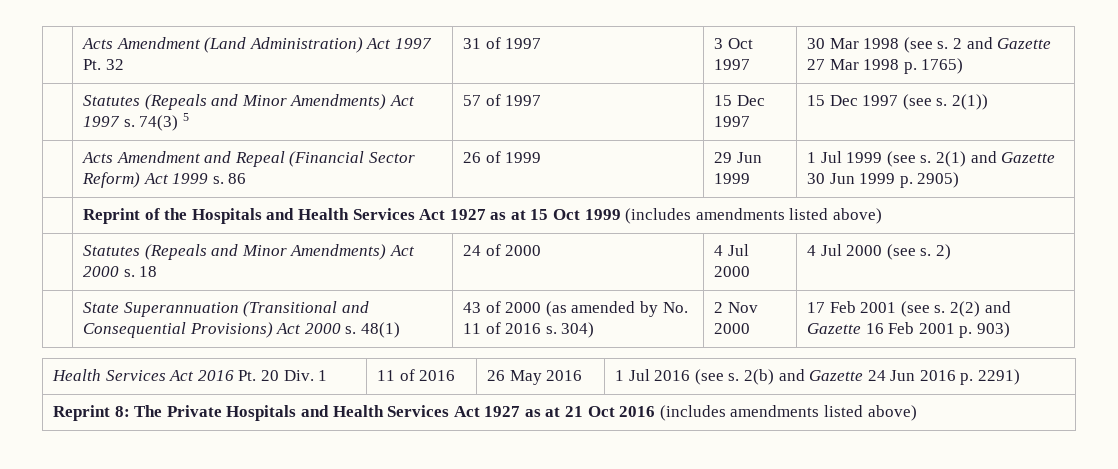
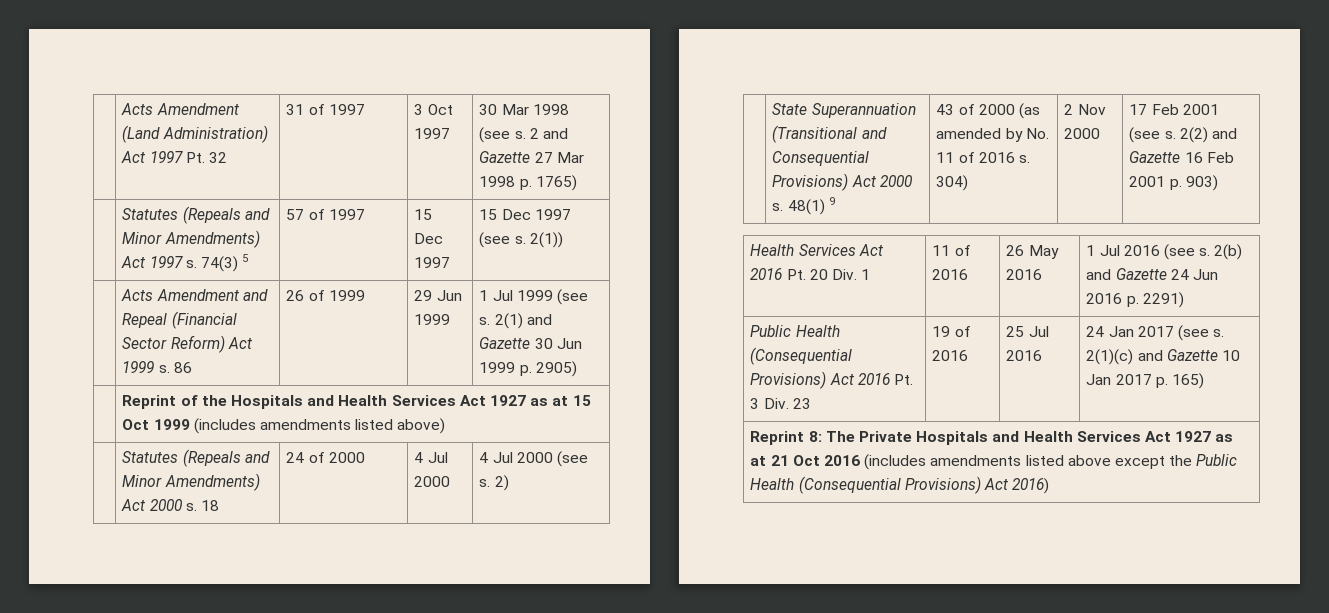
- | State Superannuation (Transitional and Consequential Provisions) Act 2000 s. 48(1) | 43 of 2000 (as amended by No. 11 of 2016 s. 304) | 2 Nov 2000 | 17 Feb 2001 (see s. 2(2) and Gazette 16 Feb 2001 p. 903)
+ | State Superannuation (Transitional and Consequential Provisions) Act 2000 s. 48(1) 9 | 43 of 2000 (as amended by No. 11 of 2016 s. 304) | 2 Nov 2000 | 17 Feb 2001 (see s. 2(2) and Gazette 16 Feb 2001 p. 903)
+ Public Health (Consequential Provisions) Act 2016 Pt. 3 Div. 23 | 19 of 2016 | 25 Jul 2016 | 24 Jan 2017 (see s. 2(1)(c) and Gazette 10 Jan 2017 p. 165)
- Reprint 8: The Private Hospitals and Health Services Act 1927 as at 21 Oct 2016 (includes amendments listed above)
+ Reprint 8: The Private Hospitals and Health Services Act 1927 as at 21 Oct 2016 (includes amendments listed above except the Public Health (Consequential Provisions) Act 2016)

